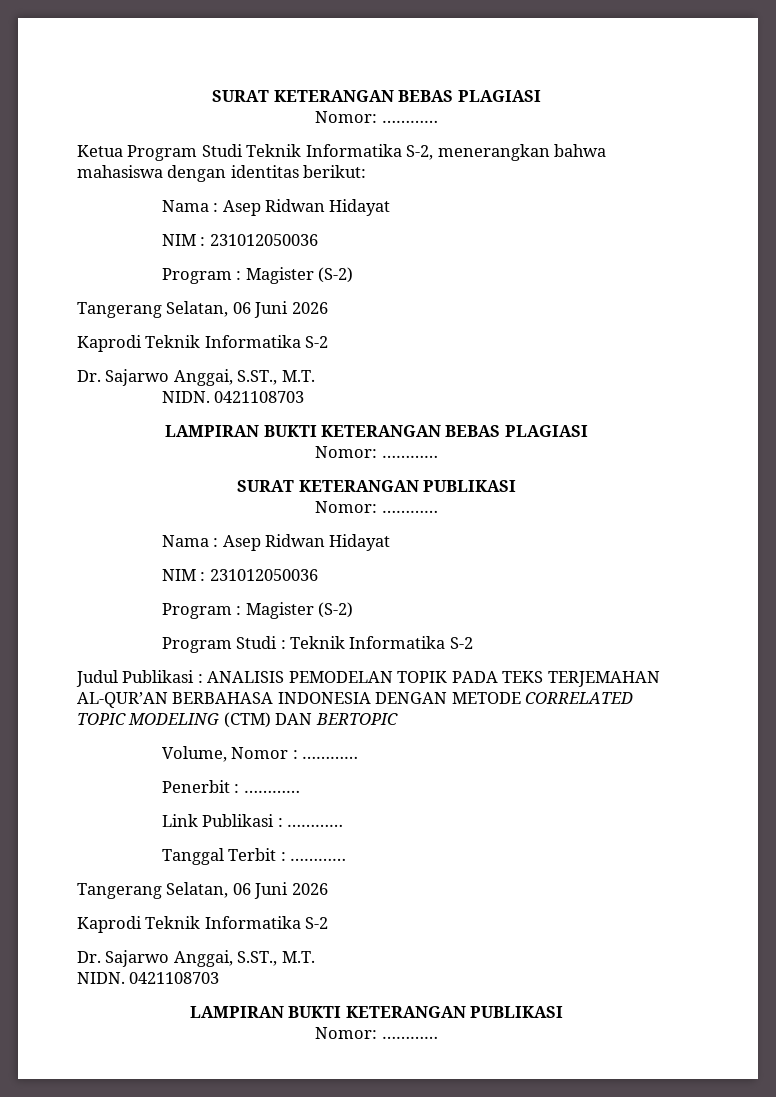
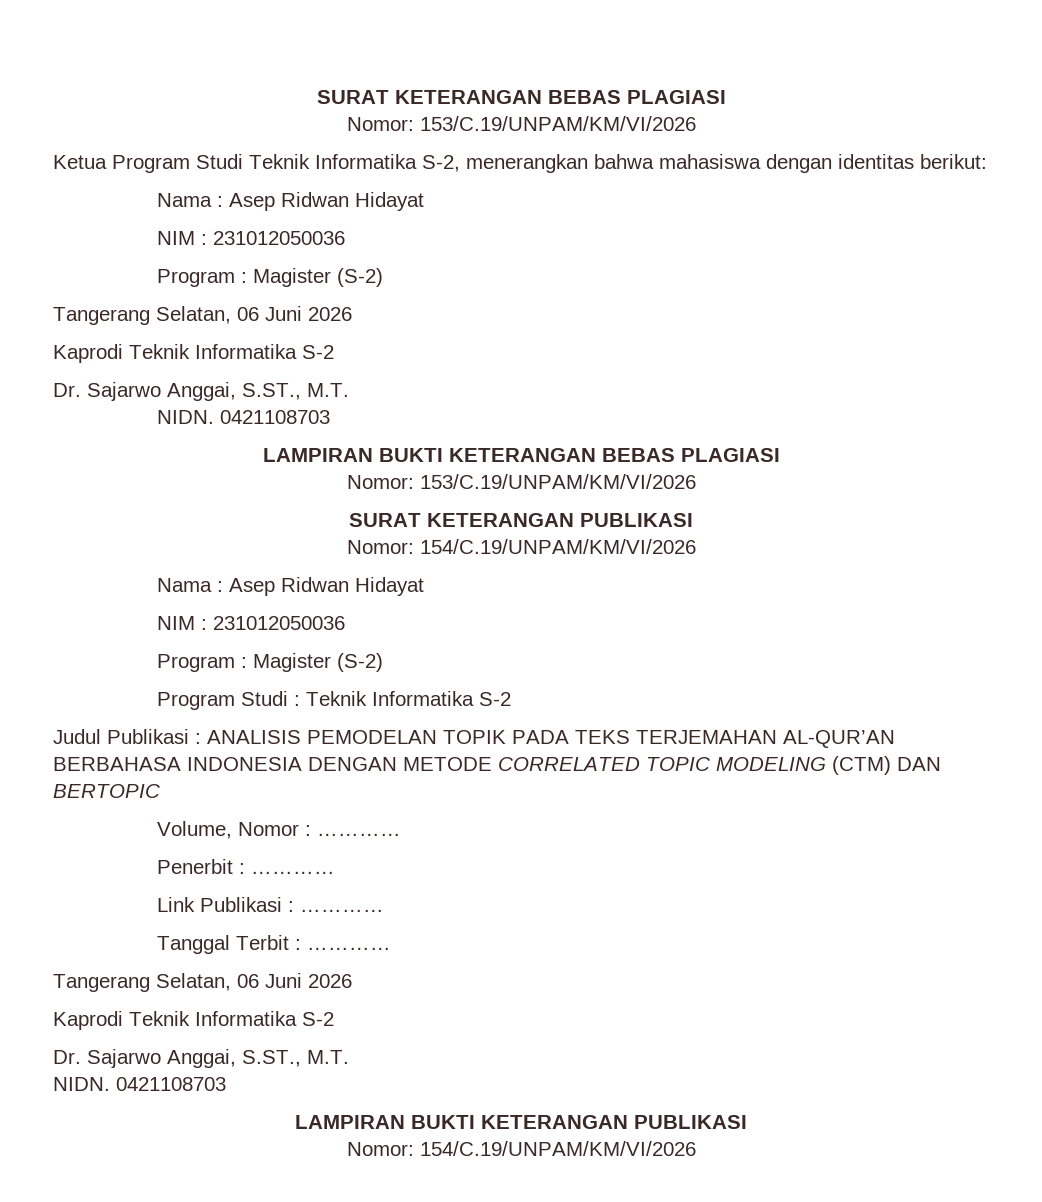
  SURAT KETERANGAN BEBAS PLAGIASI
- Nomor: …………
+ Nomor: 153/C.19/UNPAM/KM/VI/2026
  LAMPIRAN BUKTI KETERANGAN BEBAS PLAGIASI
- Nomor: …………
+ Nomor: 153/C.19/UNPAM/KM/VI/2026
  SURAT KETERANGAN PUBLIKASI
- Nomor: …………
+ Nomor: 154/C.19/UNPAM/KM/VI/2026
  LAMPIRAN BUKTI KETERANGAN PUBLIKASI
- Nomor: …………
+ Nomor: 154/C.19/UNPAM/KM/VI/2026

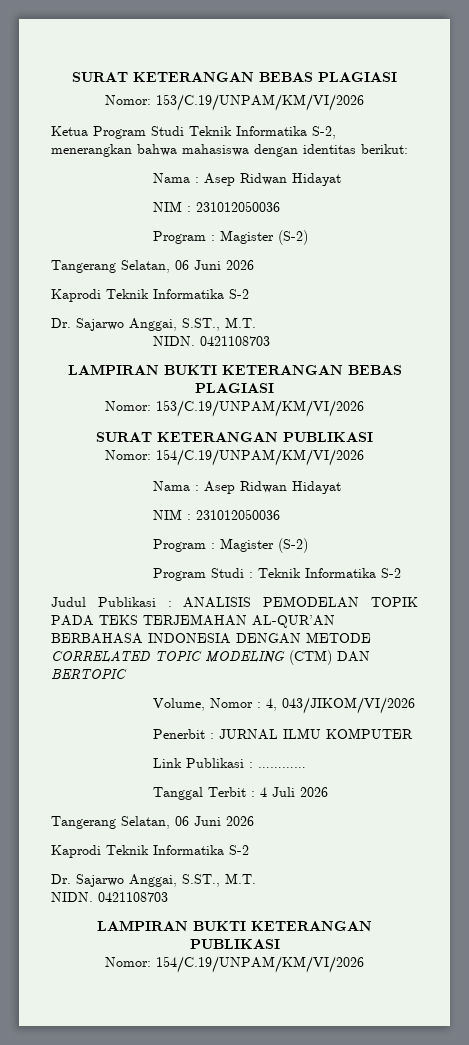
- Volume, Nomor : …………
+ Volume, Nomor : 4, 043/JIKOM/VI/2026
- Penerbit : …………
+ Penerbit : JURNAL ILMU KOMPUTER
- Tanggal Terbit : …………
+ Tanggal Terbit : 4 Juli 2026

